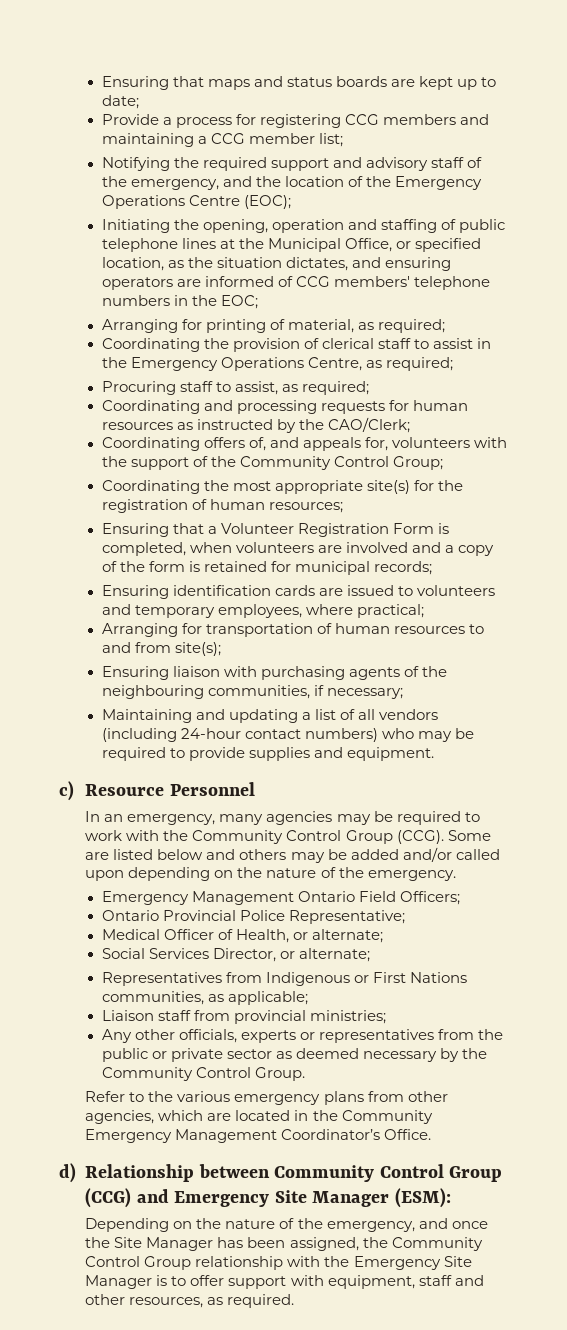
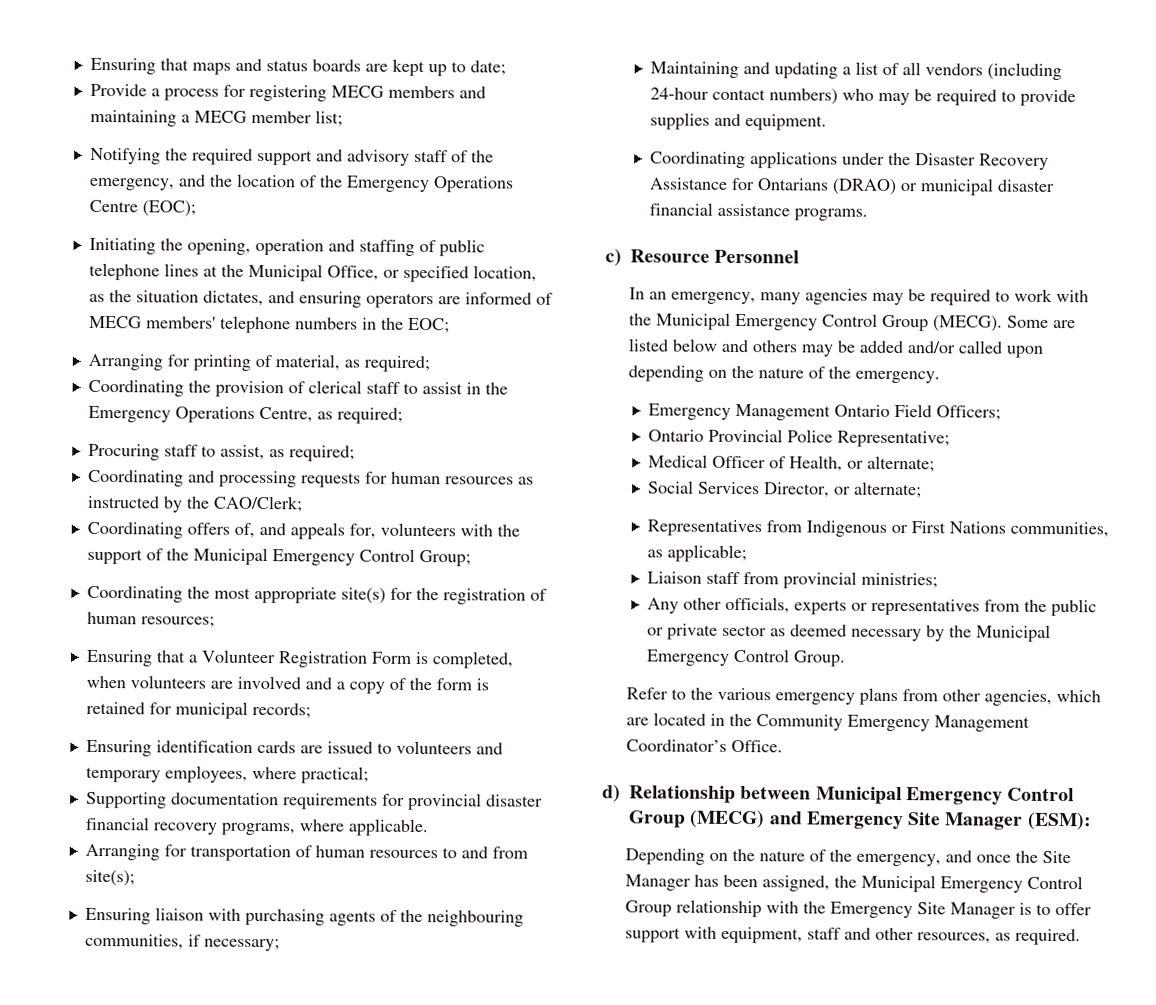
- Provide a process for registering CCG members and maintaining a CCG member list;
+ Provide a process for registering MECG members and maintaining a MECG member list;
- Initiating the opening, operation and staffing of public telephone lines at the Municipal Office, or specified location, as the situation dictates, and ensuring operators are informed of CCG members' telephone numbers in the EOC;
+ Initiating the opening, operation and staffing of public telephone lines at the Municipal Office, or specified location, as the situation dictates, and ensuring operators are informed of MECG members' telephone numbers in the EOC;
- Coordinating offers of, and appeals for, volunteers with the support of the Community Control Group;
+ Coordinating offers of, and appeals for, volunteers with the support of the Municipal Emergency Control Group;
+ Supporting documentation requirements for provincial disaster financial recovery programs, where applicable.
+ Coordinating applications under the Disaster Recovery Assistance for Ontarians (DRAO) or municipal disaster financial assistance programs.
- In an emergency, many agencies may be required to work with the Community Control Group (CCG).
+ In an emergency, many agencies may be required to work with the Municipal Emergency Control Group (MECG).
- Any other officials, experts or representatives from the public or private sector as deemed necessary by the Community Control Group.
+ Any other officials, experts or representatives from the public or private sector as deemed necessary by the Municipal Emergency Control Group.
- d) Relationship between Community Control Group (CCG) and Emergency Site Manager (ESM):
+ d) Relationship between Municipal Emergency Control Group (MECG) and Emergency Site Manager (ESM):
- Depending on the nature of the emergency, and once the Site Manager has been assigned, the Community Control Group relationship with the Emergency Site Manager is to offer support with equipment, staff and other resources, as required.
+ Depending on the nature of the emergency, and once the Site Manager has been assigned, the Municipal Emergency Control Group relationship with the Emergency Site Manager is to offer support with equipment, staff and other resources, as required.

